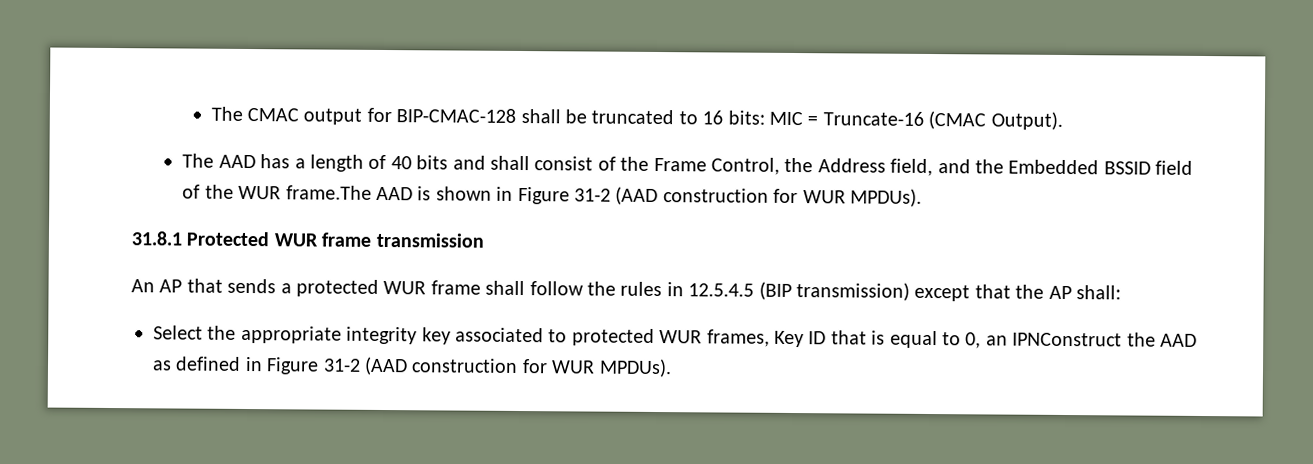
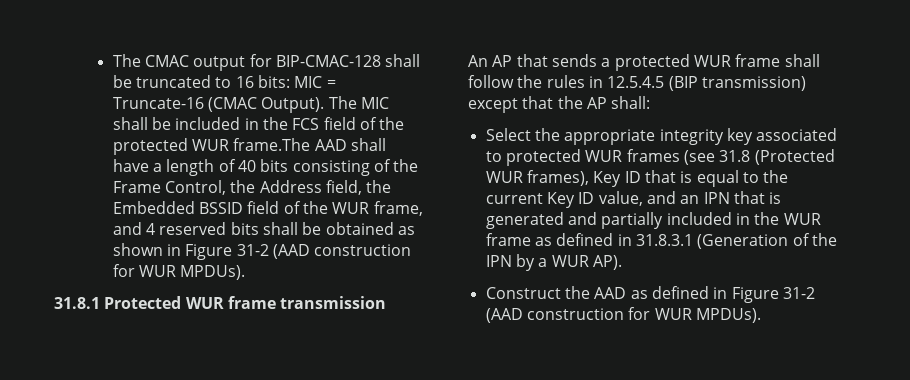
- The CMAC output for BIP-CMAC-128 shall be truncated to 16 bits: MIC = Truncate-16 (CMAC Output).
- The AAD has a length of 40 bits and shall consist of the Frame Control, the Address field, and the Embedded BSSID field of the WUR frame.The AAD is shown in Figure 31-2 (AAD construction for WUR MPDUs).
+ The CMAC output for BIP-CMAC-128 shall be truncated to 16 bits: MIC = Truncate-16 (CMAC Output). The MIC shall be included in the FCS field of the protected WUR frame.The AAD shall have a length of 40 bits consisting of the Frame Control, the Address field, the Embedded BSSID field of the WUR frame, and 4 reserved bits shall be obtained as shown in Figure 31-2 (AAD construction for WUR MPDUs).
- Select the appropriate integrity key associated to protected WUR frames, Key ID that is equal to 0, an IPNConstruct the AAD as defined in Figure 31-2 (AAD construction for WUR MPDUs).
+ Select the appropriate integrity key associated to protected WUR frames (see 31.8 (Protected WUR frames), Key ID that is equal to the current Key ID value, and an IPN that is generated and partially included in the WUR frame as defined in 31.8.3.1 (Generation of the IPN by a WUR AP).
+ Construct the AAD as defined in Figure 31-2 (AAD construction for WUR MPDUs).

